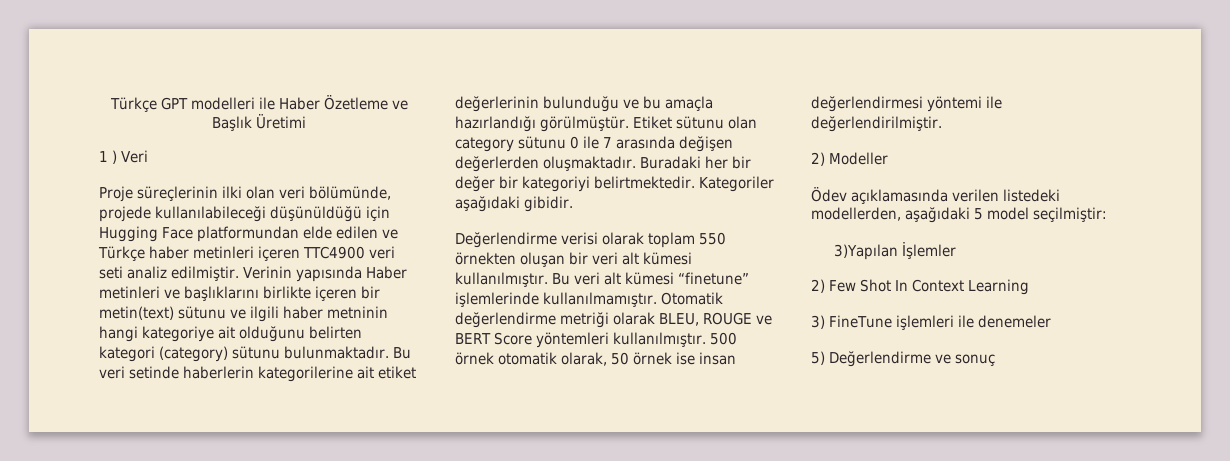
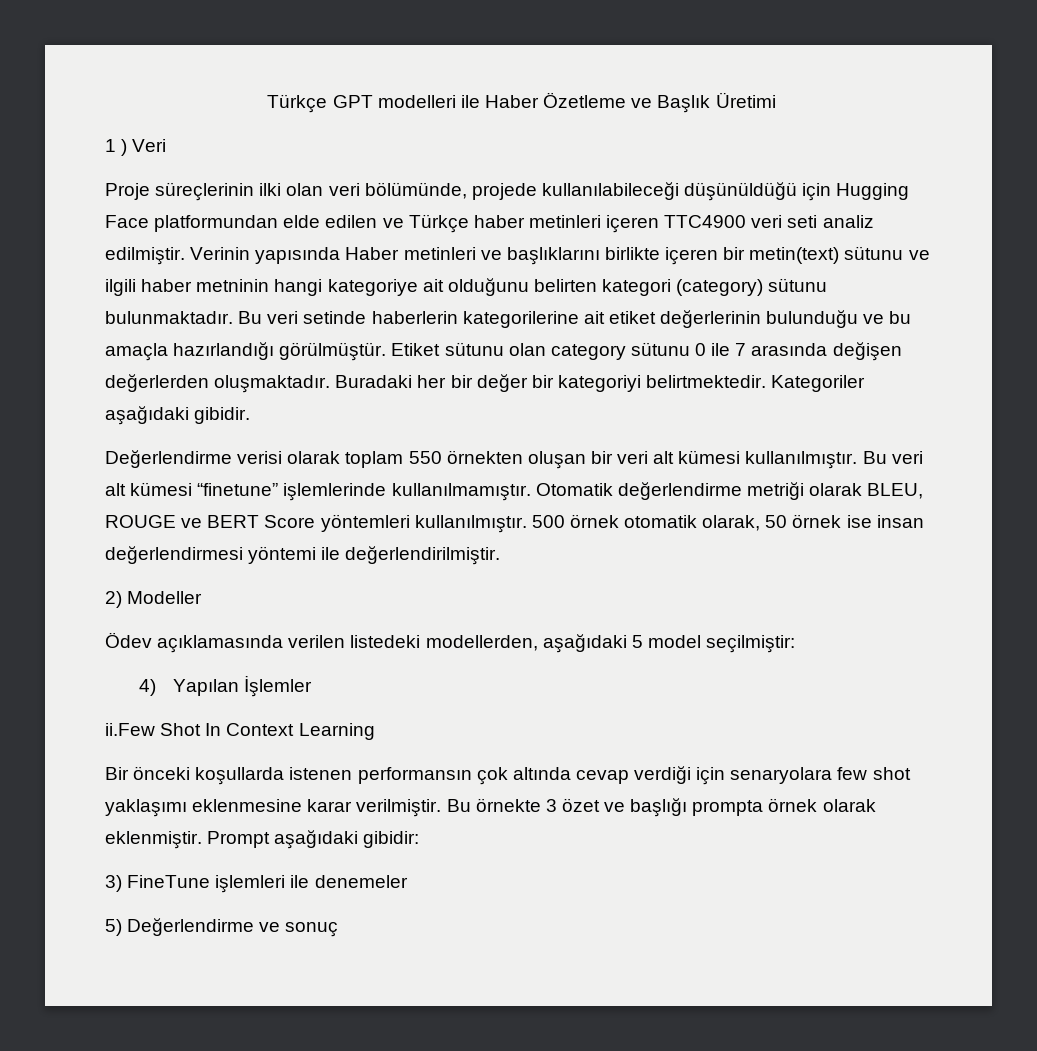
- 3)Yapılan İşlemler
+ 4) Yapılan İşlemler
- 2) Few Shot In Context Learning
+ ii.Few Shot In Context Learning
+ Bir önceki koşullarda istenen performansın çok altında cevap verdiği için senaryolara few shot yaklaşımı eklenmesine karar verilmiştir. Bu örnekte 3 özet ve başlığı prompta örnek olarak eklenmiştir. Prompt aşağıdaki gibidir:

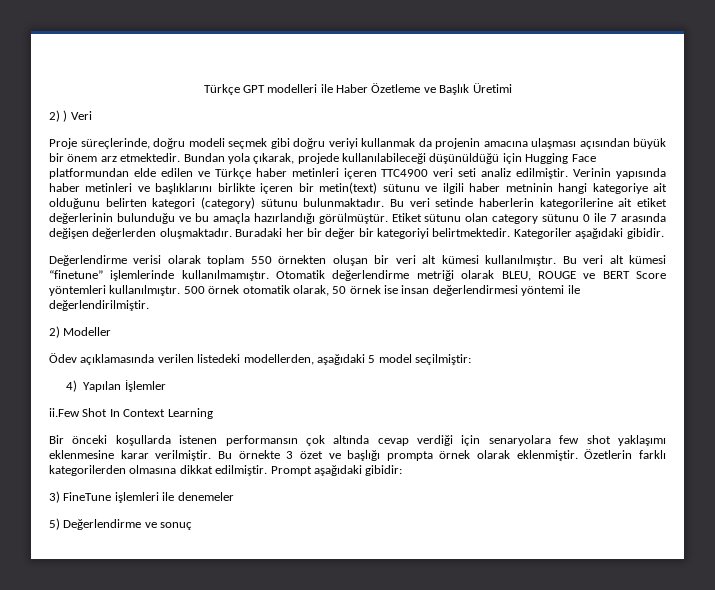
- 1 ) Veri
+ 2) ) Veri
- Proje süreçlerinin ilki olan veri bölümünde, projede kullanılabileceği düşünüldüğü için Hugging Face platformundan elde edilen ve Türkçe haber metinleri içeren TTC4900 veri seti analiz edilmiştir.
+ Proje süreçlerinde, doğru modeli seçmek gibi doğru veriyi kullanmak da projenin amacına ulaşması açısından büyük bir önem arz etmektedir. Bundan yola çıkarak, projede kullanılabileceği düşünüldüğü için Hugging Face platformundan elde edilen ve Türkçe haber metinleri içeren TTC4900 veri seti analiz edilmiştir.
- Verinin yapısında Haber metinleri ve başlıklarını birlikte içeren bir metin(text) sütunu ve ilgili haber metninin hangi kategoriye ait olduğunu belirten kategori (category) sütunu bulunmaktadır.
+ Verinin yapısında haber metinleri ve başlıklarını birlikte içeren bir metin(text) sütunu ve ilgili haber metninin hangi kategoriye ait olduğunu belirten kategori (category) sütunu bulunmaktadır.
+ Özetlerin farklı kategorilerden olmasına dikkat edilmiştir.

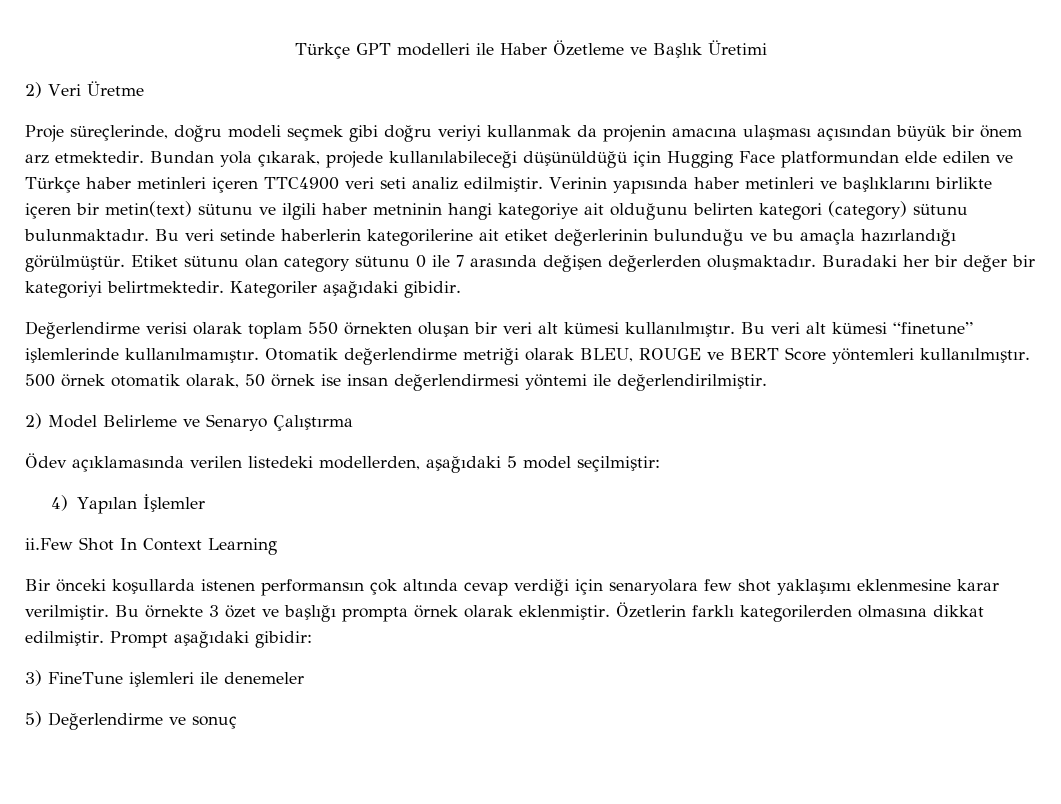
- 2) ) Veri
+ 2) Veri Üretme
- 2) Modeller
+ 2) Model Belirleme ve Senaryo Çalıştırma

